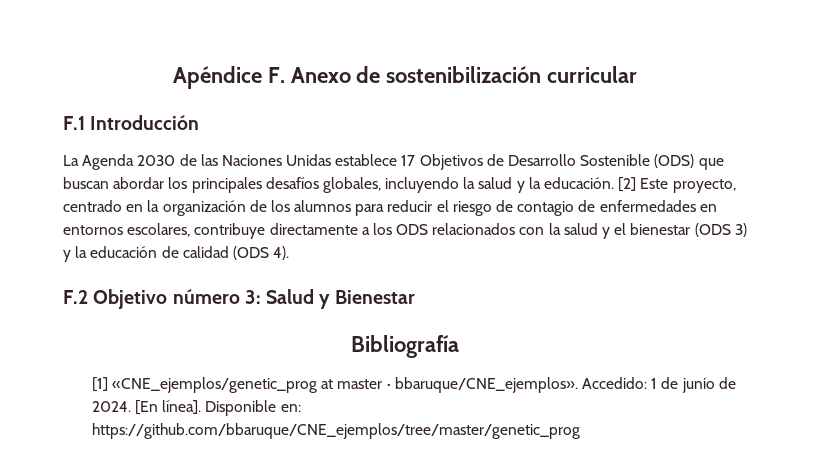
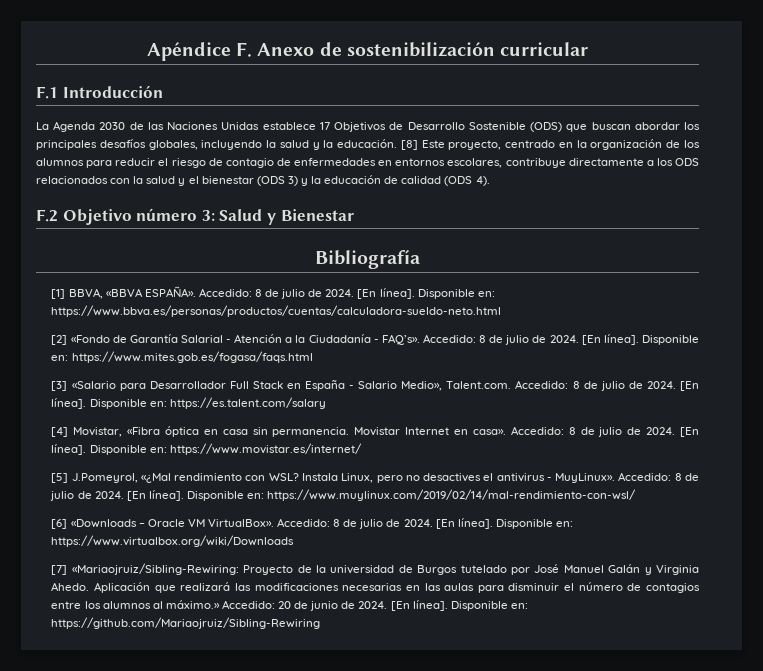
- [2] Este proyecto, centrado en la organización de los alumnos para reducir el riesgo de contagio de enfermedades en entornos escolares, contribuye directamente a los ODS relacionados con la salud y el bienestar (ODS 3) y la educación de calidad (ODS 4).
+ [8] Este proyecto, centrado en la organización de los alumnos para reducir el riesgo de contagio de enfermedades en entornos escolares, contribuye directamente a los ODS relacionados con la salud y el bienestar (ODS 3) y la educación de calidad (ODS 4).
- [1] «CNE_ejemplos/genetic_prog at master · bbaruque/CNE_ejemplos». Accedido: 1 de junio de 2024.
+ [1] BBVA, «BBVA ESPAÑA». Accedido: 8 de julio de 2024. [En línea]. Disponible en: https://www.bbva.es/personas/productos/cuentas/calculadora-sueldo-neto.html
+ [2] «Fondo de Garantía Salarial - Atención a la Ciudadanía - FAQ’s». Accedido: 8 de julio de 2024. [En línea]. Disponible en: https://www.mites.gob.es/fogasa/faqs.html
+ [3] «Salario para Desarrollador Full Stack en España - Salario Medio», Talent.com. Accedido: 8 de julio de 2024. [En línea]. Disponible en: https://es.talent.com/salary
+ [4] Movistar, «Fibra óptica en casa sin permanencia. Movistar Internet en casa». Accedido: 8 de julio de 2024. [En línea]. Disponible en: https://www.movistar.es/internet/
+ [5] J.Pomeyrol, «¿Mal rendimiento con WSL? Instala Linux, pero no desactives el antivirus - MuyLinux». Accedido: 8 de julio de 2024. [En línea]. Disponible en: https://www.muylinux.com/2019/02/14/mal-rendimiento-con-wsl/
+ [6] «Downloads – Oracle VM VirtualBox». Accedido: 8 de julio de 2024. [En línea]. Disponible en: https://www.virtualbox.org/wiki/Downloads
+ [7] «Mariaojruiz/Sibling-Rewiring: Proyecto de la universidad de Burgos tutelado por José Manuel Galán y Virginia Ahedo. Aplicación que realizará las modificaciones necesarias en las aulas para disminuir el número de contagios entre los alumnos al máximo.» Accedido: 20 de junio de 2024.
- Disponible en: https://github.com/bbaruque/CNE_ejemplos/tree/master/genetic_prog
+ Disponible en: https://github.com/Mariaojruiz/Sibling-Rewiring

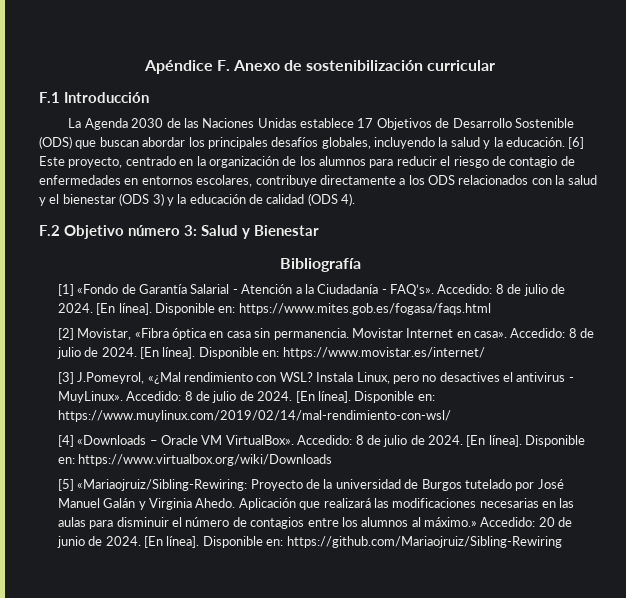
- [8] Este proyecto, centrado en la organización de los alumnos para reducir el riesgo de contagio de enfermedades en entornos escolares, contribuye directamente a los ODS relacionados con la salud y el bienestar (ODS 3) y la educación de calidad (ODS 4).
+ [6] Este proyecto, centrado en la organización de los alumnos para reducir el riesgo de contagio de enfermedades en entornos escolares, contribuye directamente a los ODS relacionados con la salud y el bienestar (ODS 3) y la educación de calidad (ODS 4).
- [1] BBVA, «BBVA ESPAÑA». Accedido: 8 de julio de 2024. [En línea]. Disponible en: https://www.bbva.es/personas/productos/cuentas/calculadora-sueldo-neto.html
- [2] «Fondo de Garantía Salarial - Atención a la Ciudadanía - FAQ’s».
+ [1] «Fondo de Garantía Salarial - Atención a la Ciudadanía - FAQ’s».
- [3] «Salario para Desarrollador Full Stack en España - Salario Medio», Talent.com. Accedido: 8 de julio de 2024. [En línea]. Disponible en: https://es.talent.com/salary
- [4] Movistar, «Fibra óptica en casa sin permanencia.
+ [2] Movistar, «Fibra óptica en casa sin permanencia.
- [5] J.Pomeyrol, «¿Mal rendimiento con WSL?
+ [3] J.Pomeyrol, «¿Mal rendimiento con WSL?
- [6] «Downloads – Oracle VM VirtualBox».
+ [4] «Downloads – Oracle VM VirtualBox».
- [7] «Mariaojruiz/Sibling-Rewiring: Proyecto de la universidad de Burgos tutelado por José Manuel Galán y Virginia Ahedo.
+ [5] «Mariaojruiz/Sibling-Rewiring: Proyecto de la universidad de Burgos tutelado por José Manuel Galán y Virginia Ahedo.

